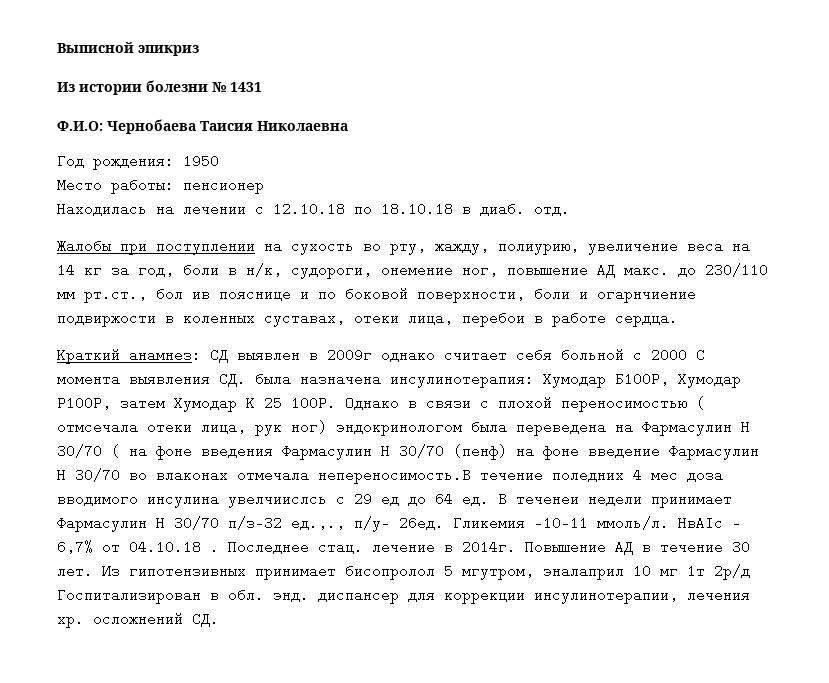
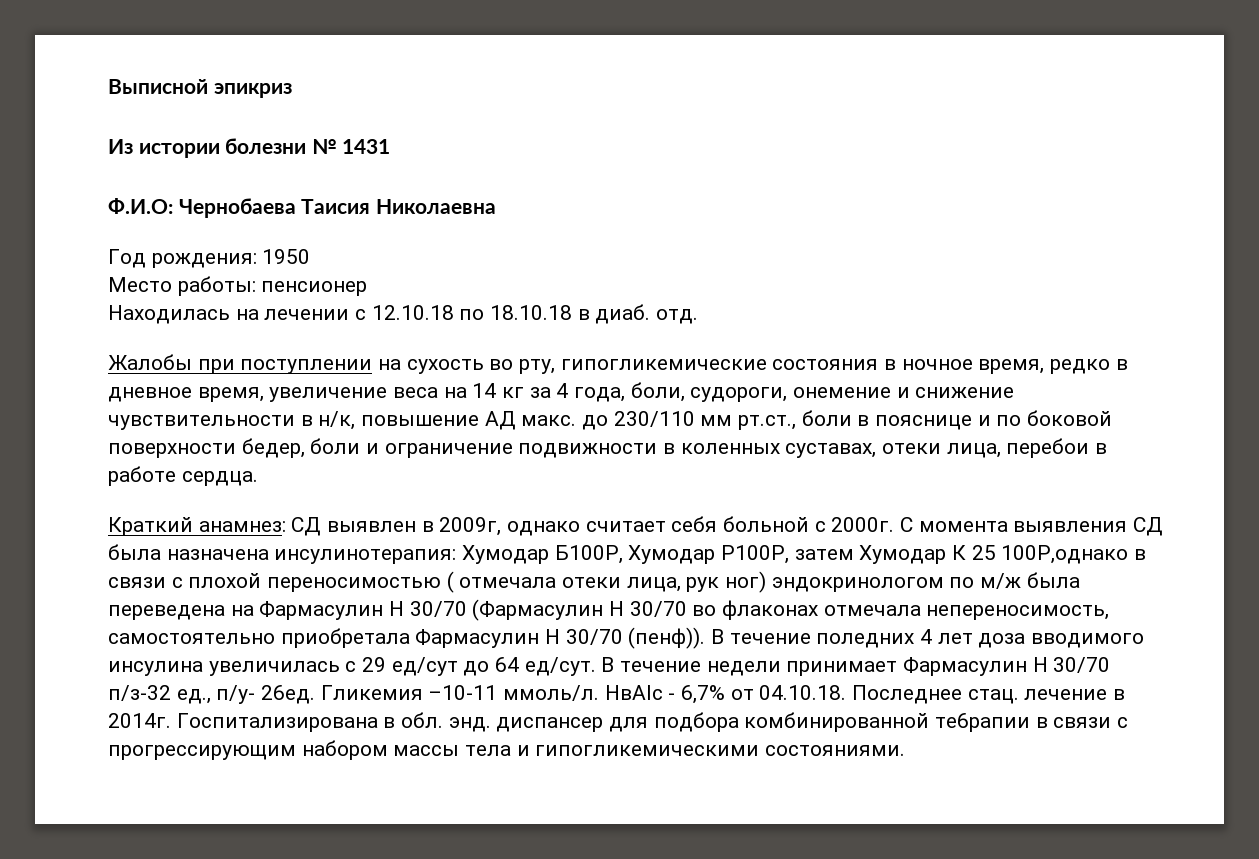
- Жалобы при поступлении на сухость во рту, жажду, полиурию, увеличение веса на 14 кг за год, боли в н/к, судороги, онемение ног, повышение АД макс. до 230/110 мм рт.ст., бол ив пояснице и по боковой поверхности, боли и огарнчиение подвиржости в коленных суставах, отеки лица, перебои в работе сердца.
+ Жалобы при поступлении на сухость во рту, гипогликемические состояния в ночное время, редко в дневное время, увеличение веса на 14 кг за 4 года, боли, судороги, онемение и снижение чувствительности в н/к, повышение АД макс. до 230/110 мм рт.ст., боли в пояснице и по боковой поверхности бедер, боли и ограничение подвижности в коленных суставах, отеки лица, перебои в работе сердца.
- Краткий анамнез: СД выявлен в 2009г однако считает себя больной с 2000 С момента выявления СД. была назначена инсулинотерапия: Хумодар Б100Р, Хумодар Р100Р, затем Хумодар К 25 100Р. Однако в связи с плохой переносимостью ( отмсечала отеки лица, рук ног) эндокринологом была переведена на Фармасулин Н 30/70 ( на фоне введения Фармасулин Н 30/70 (пенф) на фоне введение Фармасулин Н 30/70 во влаконах отмечала непереносимость.В течение поледних 4 мес доза вводимого инсулина увелчиислсь с 29 ед до 64 ед. В теченеи недели принимает Фармасулин Н 30/70 п/з-32 ед.,., п/у- 26ед.
+ Краткий анамнез: СД выявлен в 2009г, однако считает себя больной с 2000г. С момента выявления СД была назначена инсулинотерапия: Хумодар Б100Р, Хумодар Р100Р, затем Хумодар К 25 100Р,однако в связи с плохой переносимостью ( отмечала отеки лица, рук ног) эндокринологом по м/ж была переведена на Фармасулин Н 30/70 (Фармасулин Н 30/70 во флаконах отмечала непереносимость, самостоятельно приобретала Фармасулин Н 30/70 (пенф)). В течение поледних 4 лет доза вводимого инсулина увеличилась с 29 ед/сут до 64 ед/сут. В течение недели принимает Фармасулин Н 30/70 п/з-32 ед., п/у- 26ед.
- НвАIс - 6,7% от 04.10.18 . Последнее стац. лечение в 2014г.
+ НвАIс - 6,7% от 04.10.18. Последнее стац. лечение в 2014г.
- Повышение АД в течение 30 лет. Из гипотензивных принимает бисопролол 5 мгутром, эналаприл 10 мг 1т 2р/д Госпитализирован в обл. энд. диспансер для коррекции инсулинотерапии, лечения хр. осложнений СД.
+ Госпитализирована в обл. энд. диспансер для подбора комбинированной те6рапии в связи с прогрессирующим набором массы тела и гипогликемическими состояниями.

